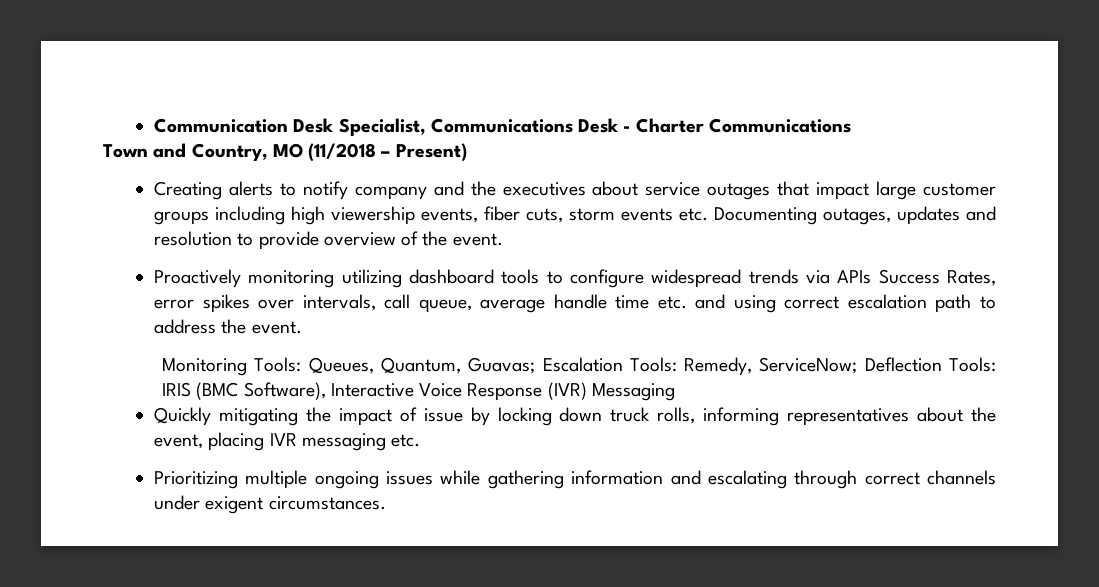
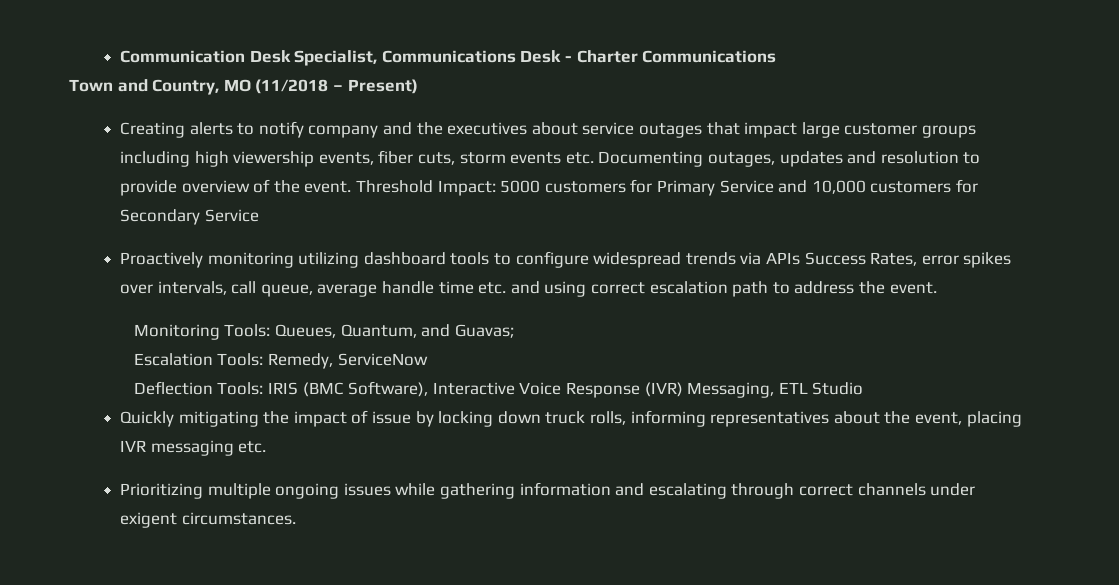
+ Threshold Impact: 5000 customers for Primary Service and 10,000 customers for Secondary Service
- Monitoring Tools: Queues, Quantum, Guavas; Escalation Tools: Remedy, ServiceNow; Deflection Tools: IRIS (BMC Software), Interactive Voice Response (IVR) Messaging
+ Monitoring Tools: Queues, Quantum, and Guavas;
+ Escalation Tools: Remedy, ServiceNow
+ Deflection Tools: IRIS (BMC Software), Interactive Voice Response (IVR) Messaging, ETL Studio

